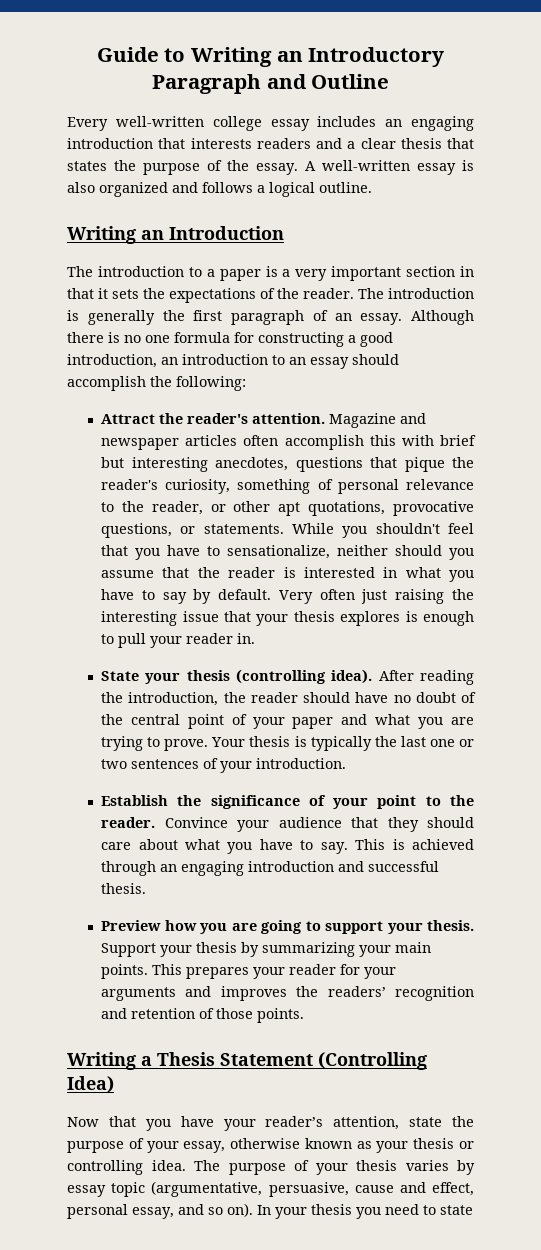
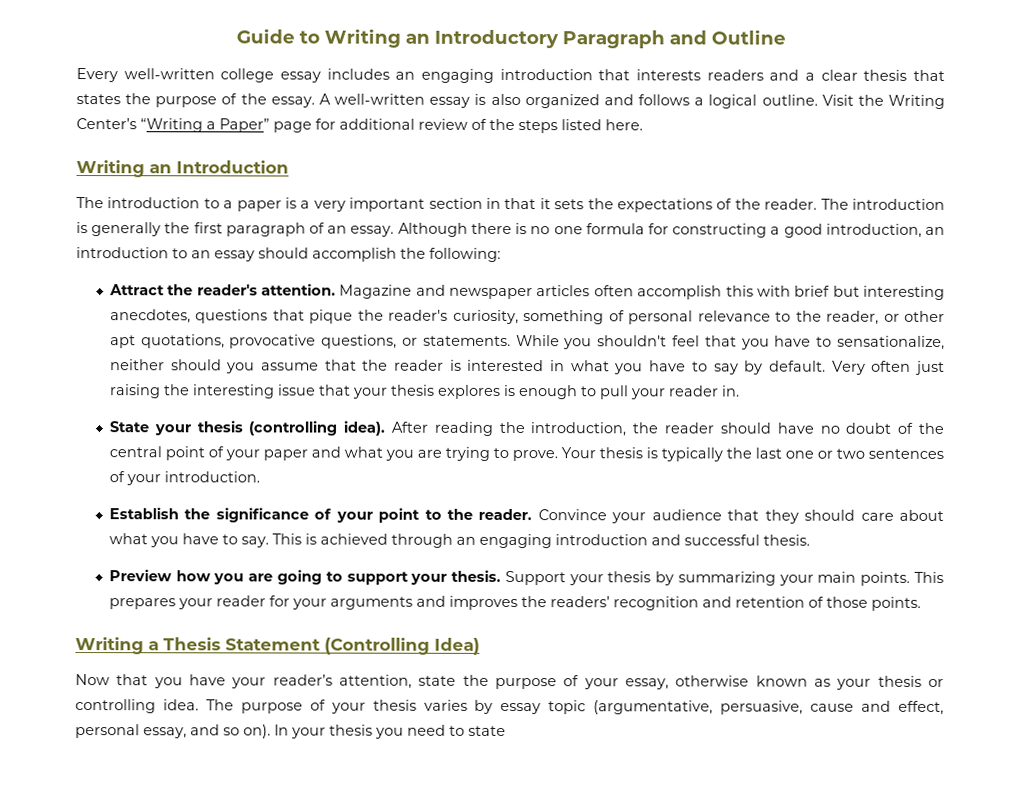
+ Visit the Writing Center’s “Writing a Paper” page for additional review of the steps listed here.

